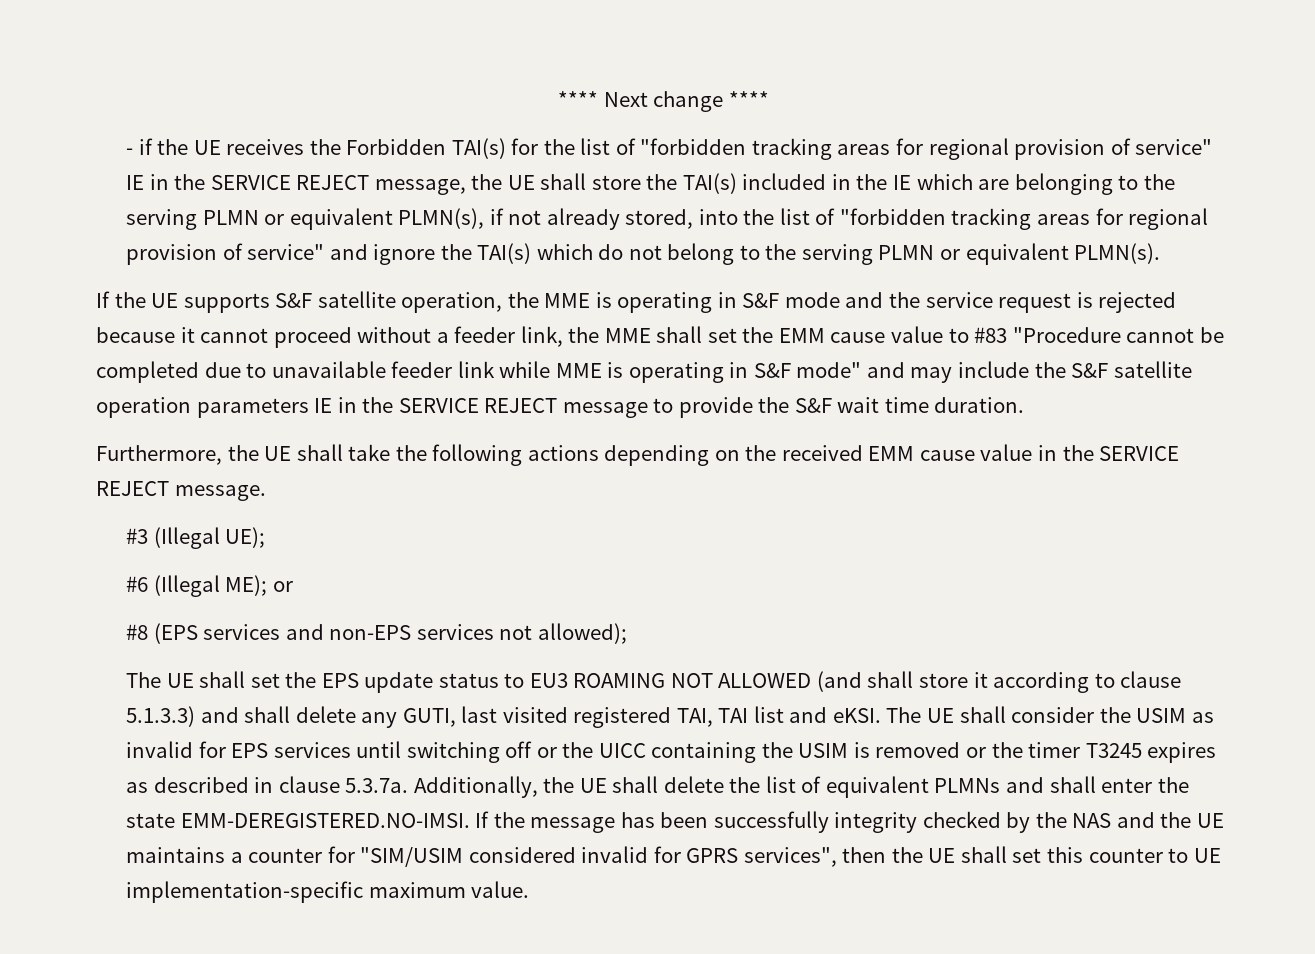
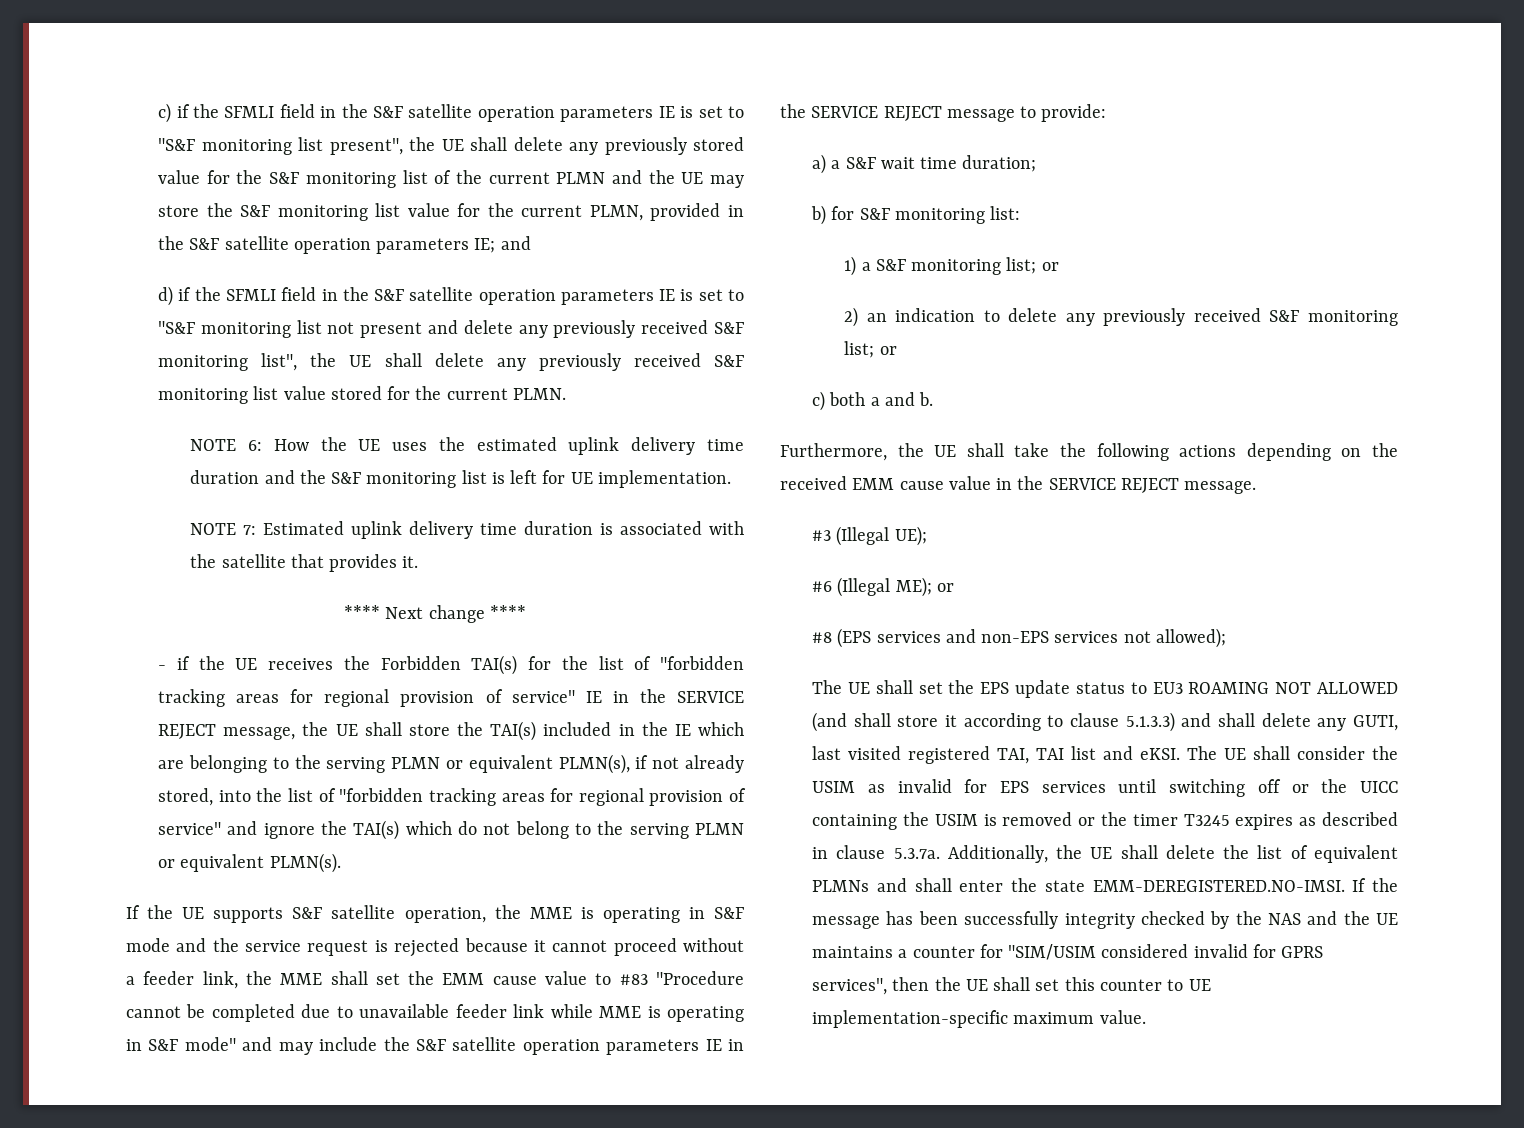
+ c) if the SFMLI field in the S&F satellite operation parameters IE is set to "S&F monitoring list present", the UE shall delete any previously stored value for the S&F monitoring list of the current PLMN and the UE may store the S&F monitoring list value for the current PLMN, provided in the S&F satellite operation parameters IE; and
+ d) if the SFMLI field in the S&F satellite operation parameters IE is set to "S&F monitoring list not present and delete any previously received S&F monitoring list", the UE shall delete any previously received S&F monitoring list value stored for the current PLMN.
+ NOTE 6: How the UE uses the estimated uplink delivery time duration and the S&F monitoring list is left for UE implementation.
+ NOTE 7: Estimated uplink delivery time duration is associated with the satellite that provides it.
- If the UE supports S&F satellite operation, the MME is operating in S&F mode and the service request is rejected because it cannot proceed without a feeder link, the MME shall set the EMM cause value to #83 "Procedure cannot be completed due to unavailable feeder link while MME is operating in S&F mode" and may include the S&F satellite operation parameters IE in the SERVICE REJECT message to provide the S&F wait time duration.
+ If the UE supports S&F satellite operation, the MME is operating in S&F mode and the service request is rejected because it cannot proceed without a feeder link, the MME shall set the EMM cause value to #83 "Procedure cannot be completed due to unavailable feeder link while MME is operating in S&F mode" and may include the S&F satellite operation parameters IE in the SERVICE REJECT message to provide:
+ a) a S&F wait time duration;
+ b) for S&F monitoring list:
+ 1) a S&F monitoring list; or
+ 2) an indication to delete any previously received S&F monitoring list; or
+ c) both a and b.

